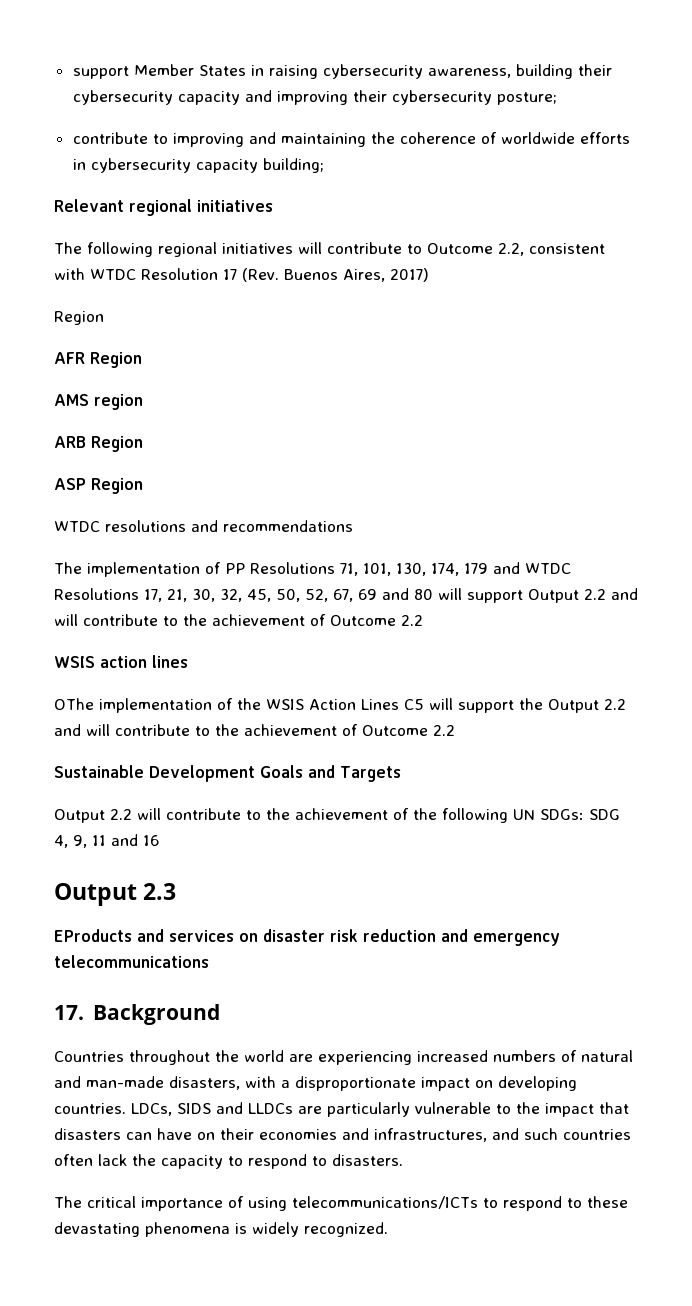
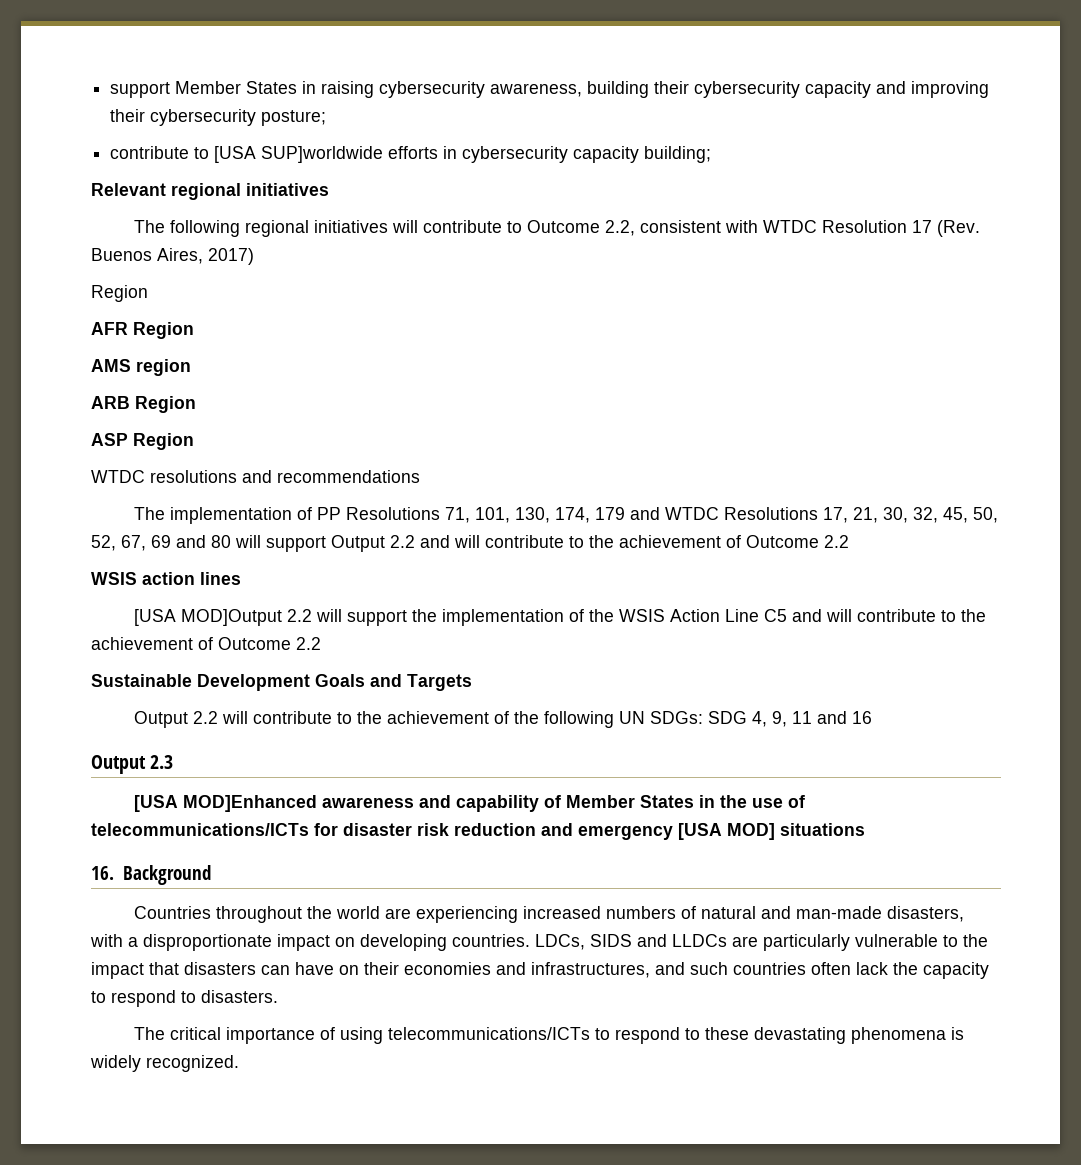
- contribute to improving and maintaining the coherence of worldwide efforts in cybersecurity capacity building;
+ contribute to [USA SUP]worldwide efforts in cybersecurity capacity building;
- OThe implementation of the WSIS Action Lines C5 will support the Output 2.2 and will contribute to the achievement of Outcome 2.2
+ [USA MOD]Output 2.2 will support the implementation of the WSIS Action Line C5 and will contribute to the achievement of Outcome 2.2
- EProducts and services on disaster risk reduction and emergency telecommunications
- 17. Background
+ [USA MOD]Enhanced awareness and capability of Member States in the use of telecommunications/ICTs for disaster risk reduction and emergency [USA MOD] situations
+ 16. Background

